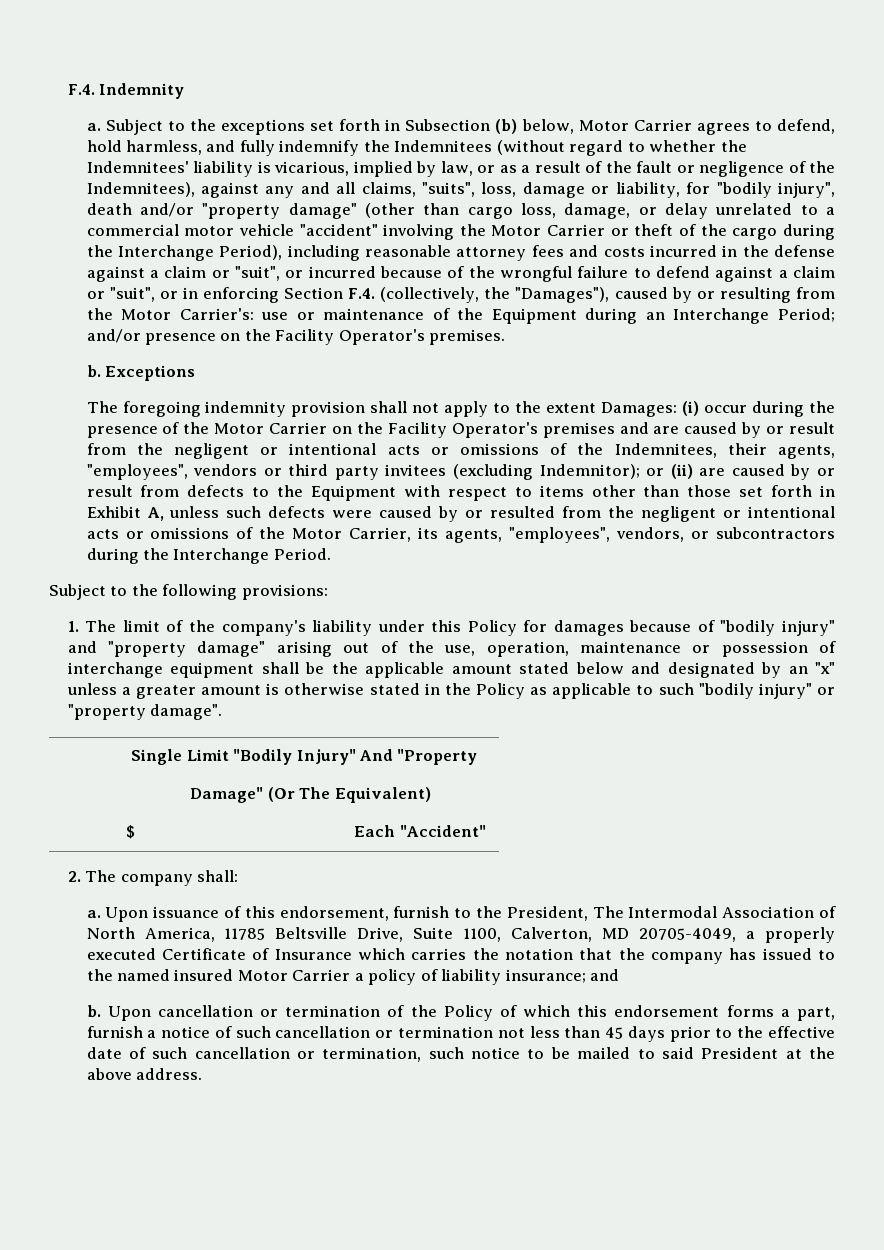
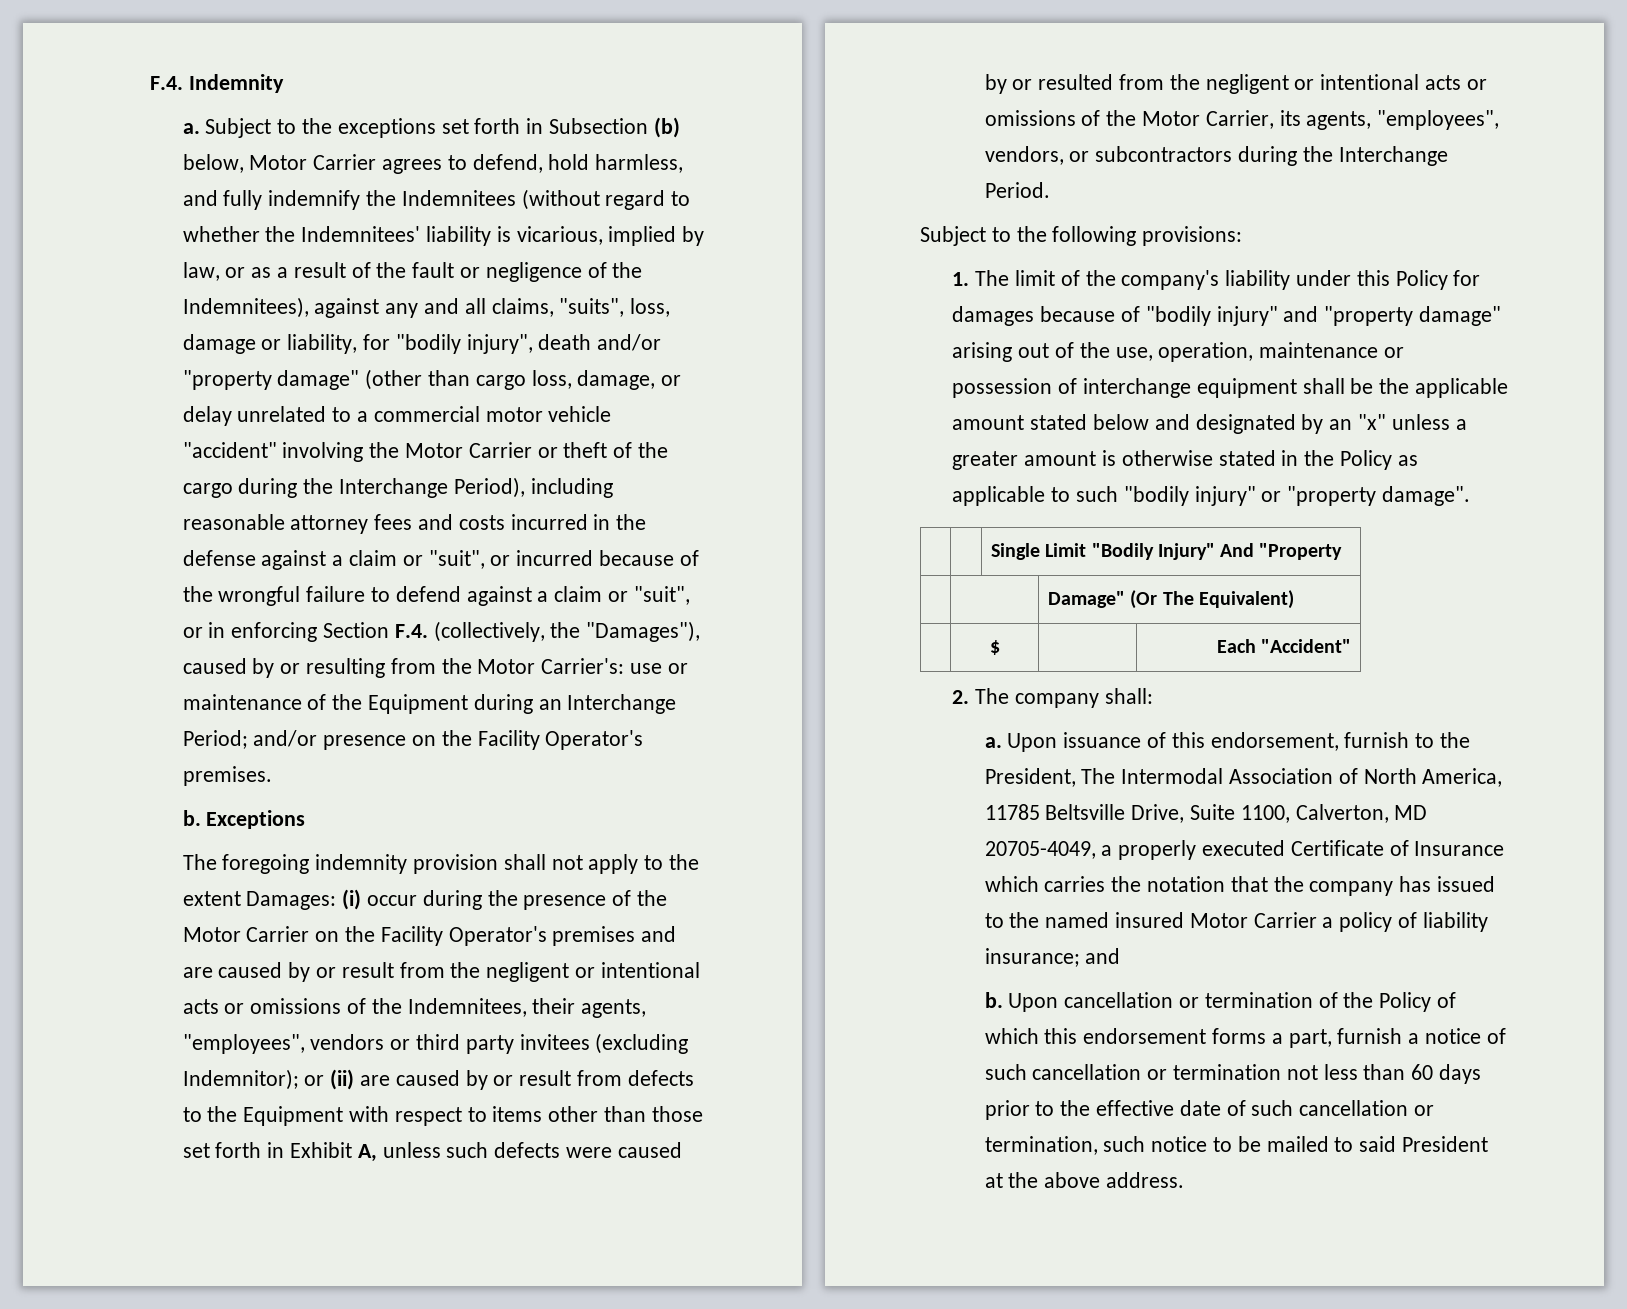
- Upon cancellation or termination of the Policy of which this endorsement forms a part, furnish a notice of such cancellation or termination not less than 45 days prior to the effective date of such cancellation or termination, such notice to be mailed to said President at the above address.
+ Upon cancellation or termination of the Policy of which this endorsement forms a part, furnish a notice of such cancellation or termination not less than 60 days prior to the effective date of such cancellation or termination, such notice to be mailed to said President at the above address.

